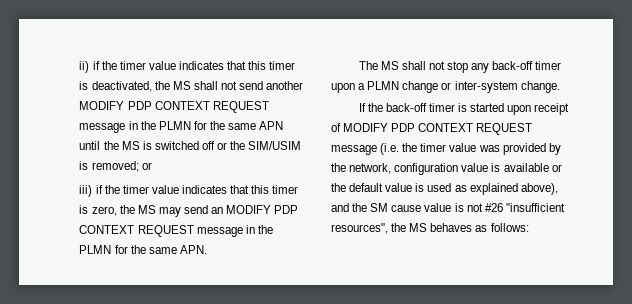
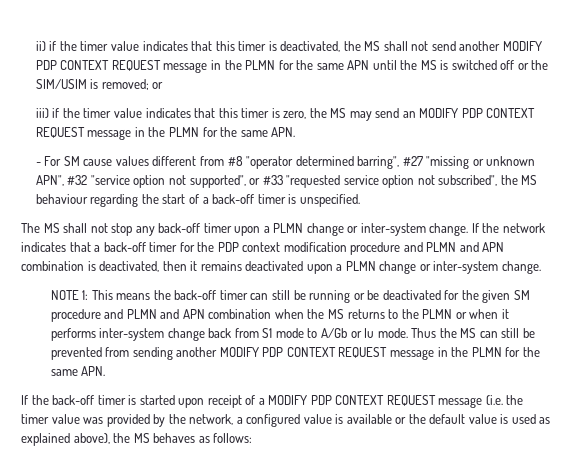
+ - For SM cause values different from #8 "operator determined barring", #27 "missing or unknown APN", #32 "service option not supported", or #33 "requested service option not subscribed", the MS behaviour regarding the start of a back-off timer is unspecified.
+ If the network indicates that a back-off timer for the PDP context modification procedure and PLMN and APN combination is deactivated, then it remains deactivated upon a PLMN change or inter-system change.
+ NOTE 1: This means the back-off timer can still be running or be deactivated for the given SM procedure and PLMN and APN combination when the MS returns to the PLMN or when it performs inter-system change back from S1 mode to A/Gb or Iu mode. Thus the MS can still be prevented from sending another MODIFY PDP CONTEXT REQUEST message in the PLMN for the same APN.
- If the back-off timer is started upon receipt of MODIFY PDP CONTEXT REQUEST message (i.e. the timer value was provided by the network, configuration value is available or the default value is used as explained above), and the SM cause value is not #26 "insufficient resources", the MS behaves as follows:
+ If the back-off timer is started upon receipt of a MODIFY PDP CONTEXT REQUEST message (i.e. the timer value was provided by the network, a configured value is available or the default value is used as explained above), the MS behaves as follows:

